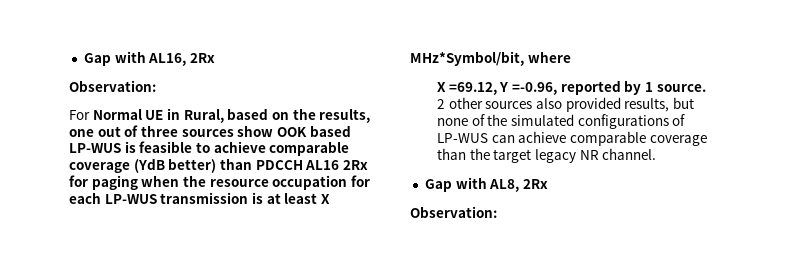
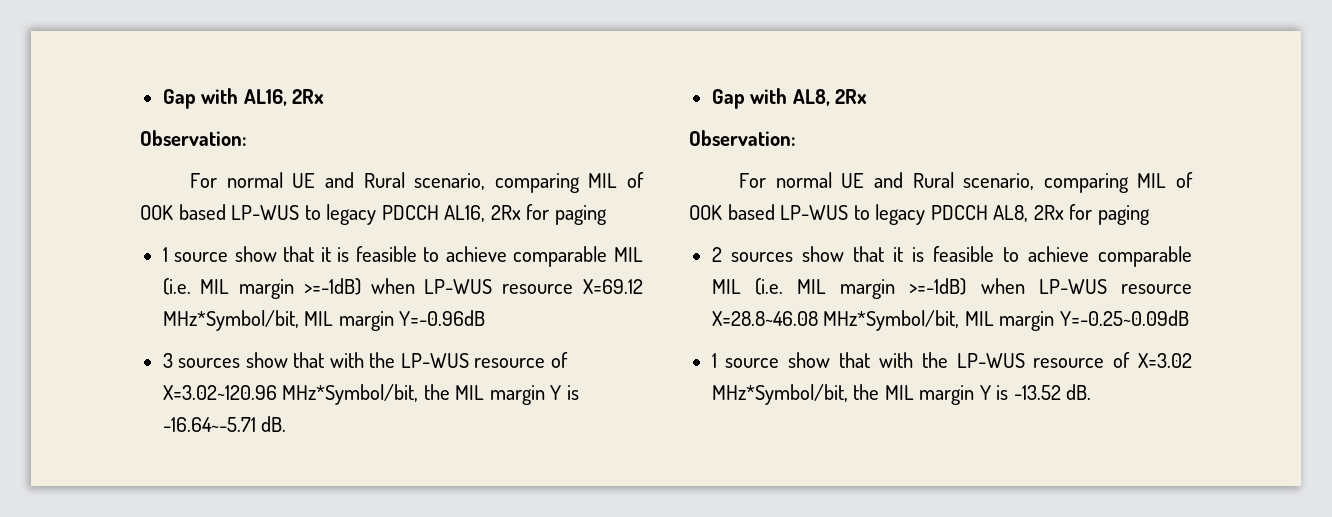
- For Normal UE in Rural, based on the results, one out of three sources show OOK based LP-WUS is feasible to achieve comparable coverage (YdB better) than PDCCH AL16 2Rx for paging when the resource occupation for each LP-WUS transmission is at least X MHz*Symbol/bit, where
- X =69.12, Y =-0.96, reported by 1 source.
- 2 other sources also provided results, but none of the simulated configurations of LP-WUS can achieve comparable coverage than the target legacy NR channel.
+ For normal UE and Rural scenario, comparing MIL of OOK based LP-WUS to legacy PDCCH AL16, 2Rx for paging
+ 1 source show that it is feasible to achieve comparable MIL (i.e. MIL margin >=-1dB) when LP-WUS resource X=69.12 MHz*Symbol/bit, MIL margin Y=-0.96dB
+ 3 sources show that with the LP-WUS resource of X=3.02~120.96 MHz*Symbol/bit, the MIL margin Y is -16.64~-5.71 dB.
+ For normal UE and Rural scenario, comparing MIL of OOK based LP-WUS to legacy PDCCH AL8, 2Rx for paging
+ 2 sources show that it is feasible to achieve comparable MIL (i.e. MIL margin >=-1dB) when LP-WUS resource X=28.8~46.08 MHz*Symbol/bit, MIL margin Y=-0.25~0.09dB
+ 1 source show that with the LP-WUS resource of X=3.02 MHz*Symbol/bit, the MIL margin Y is -13.52 dB.

